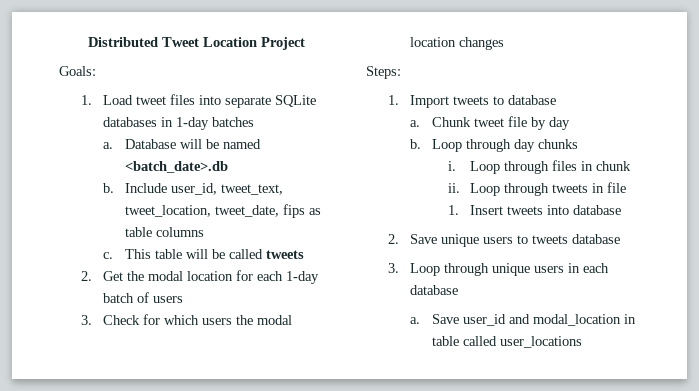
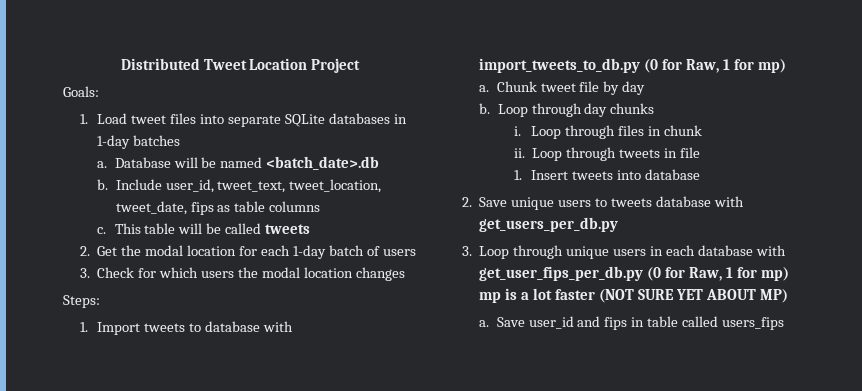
- 1. Import tweets to database
+ 1. Import tweets to database with import_tweets_to_db.py (0 for Raw, 1 for mp)
- 2. Save unique users to tweets database
+ 2. Save unique users to tweets database with get_users_per_db.py
- 3. Loop through unique users in each database
+ 3. Loop through unique users in each database with get_user_fips_per_db.py (0 for Raw, 1 for mp) mp is a lot faster (NOT SURE YET ABOUT MP)
- Save user_id and modal_location in table called user_locations
+ Save user_id and fips in table called users_fips

